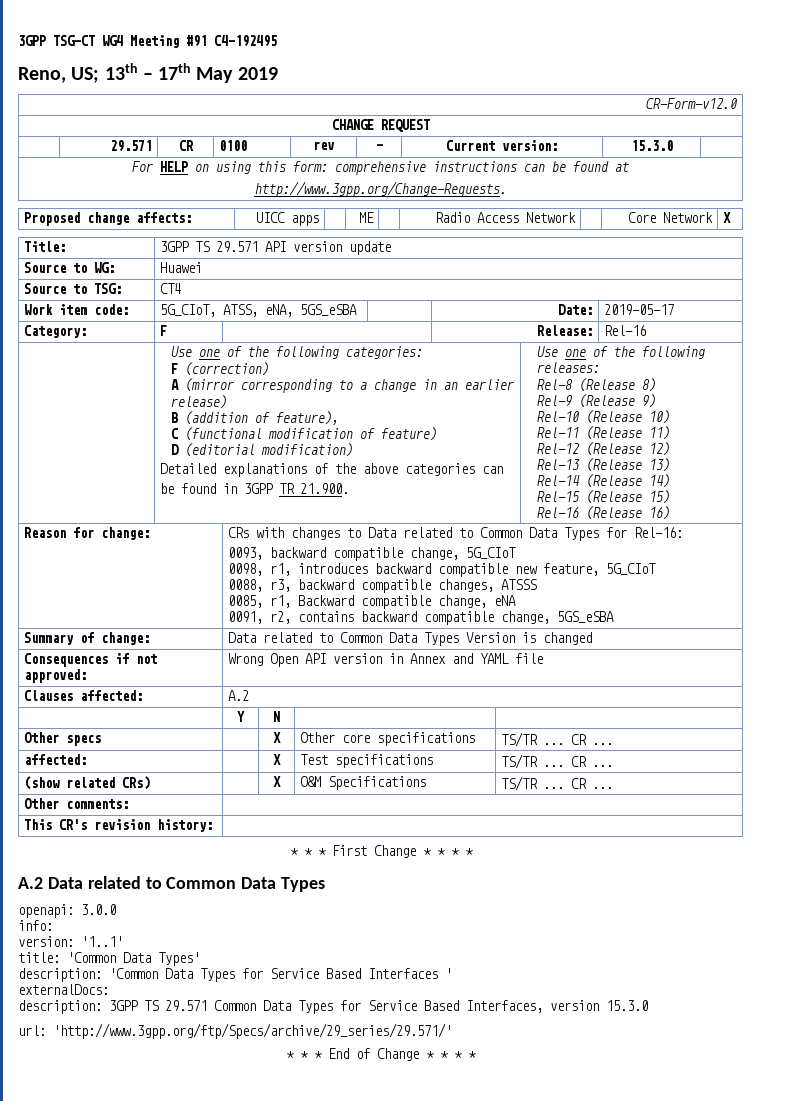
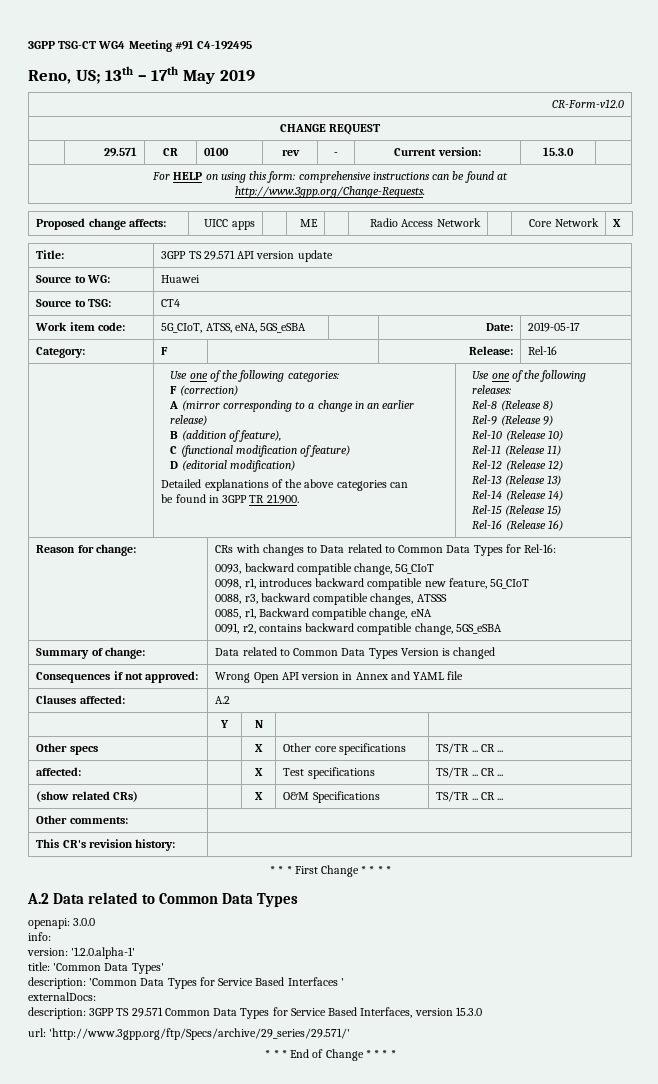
- version: '1..1'
+ version: '1.2.0.alpha-1'

